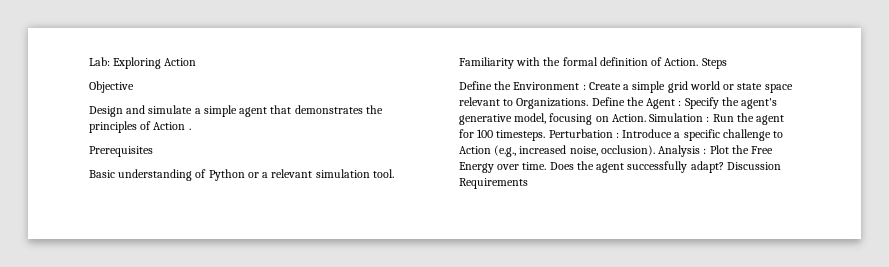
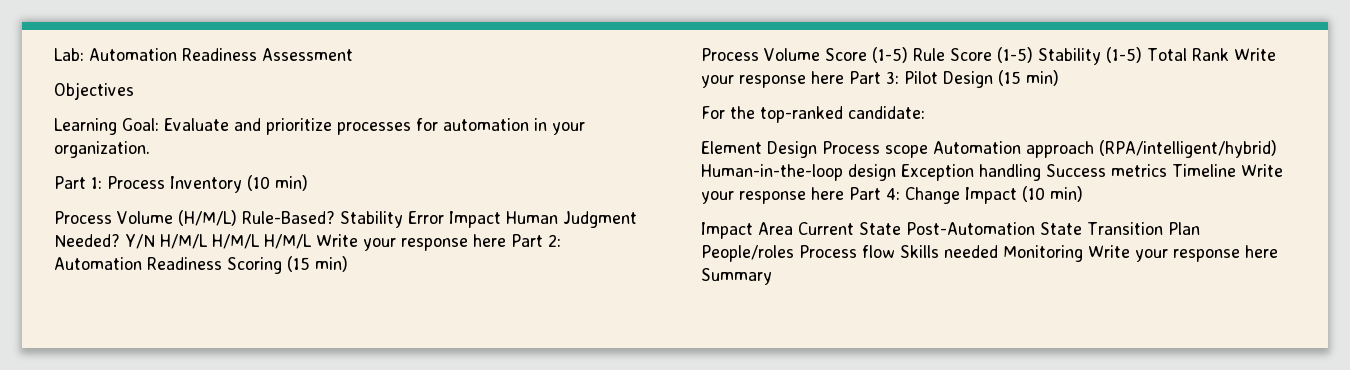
- Lab: Exploring Action
- Objective
- Design and simulate a simple agent that demonstrates the principles of Action .
- Prerequisites
- Basic understanding of Python or a relevant simulation tool. Familiarity with the formal definition of Action. Steps
- Define the Environment : Create a simple grid world or state space relevant to Organizations. Define the Agent : Specify the agent's generative model, focusing on Action. Simulation : Run the agent for 100 timesteps. Perturbation : Introduce a specific challenge to Action (e.g., increased noise, occlusion). Analysis : Plot the Free Energy over time. Does the agent successfully adapt? Discussion Requirements
+ Lab: Automation Readiness Assessment
+ Objectives
+ Learning Goal: Evaluate and prioritize processes for automation in your organization.
+ Part 1: Process Inventory (10 min)
+ Process Volume (H/M/L) Rule-Based? Stability Error Impact Human Judgment Needed? Y/N H/M/L H/M/L H/M/L Write your response here Part 2: Automation Readiness Scoring (15 min)
+ Process Volume Score (1-5) Rule Score (1-5) Stability (1-5) Total Rank Write your response here Part 3: Pilot Design (15 min)
+ For the top-ranked candidate:
+ Element Design Process scope Automation approach (RPA/intelligent/hybrid) Human-in-the-loop design Exception handling Success metrics Timeline Write your response here Part 4: Change Impact (10 min)
+ Impact Area Current State Post-Automation State Transition Plan People/roles Process flow Skills needed Monitoring Write your response here Summary

